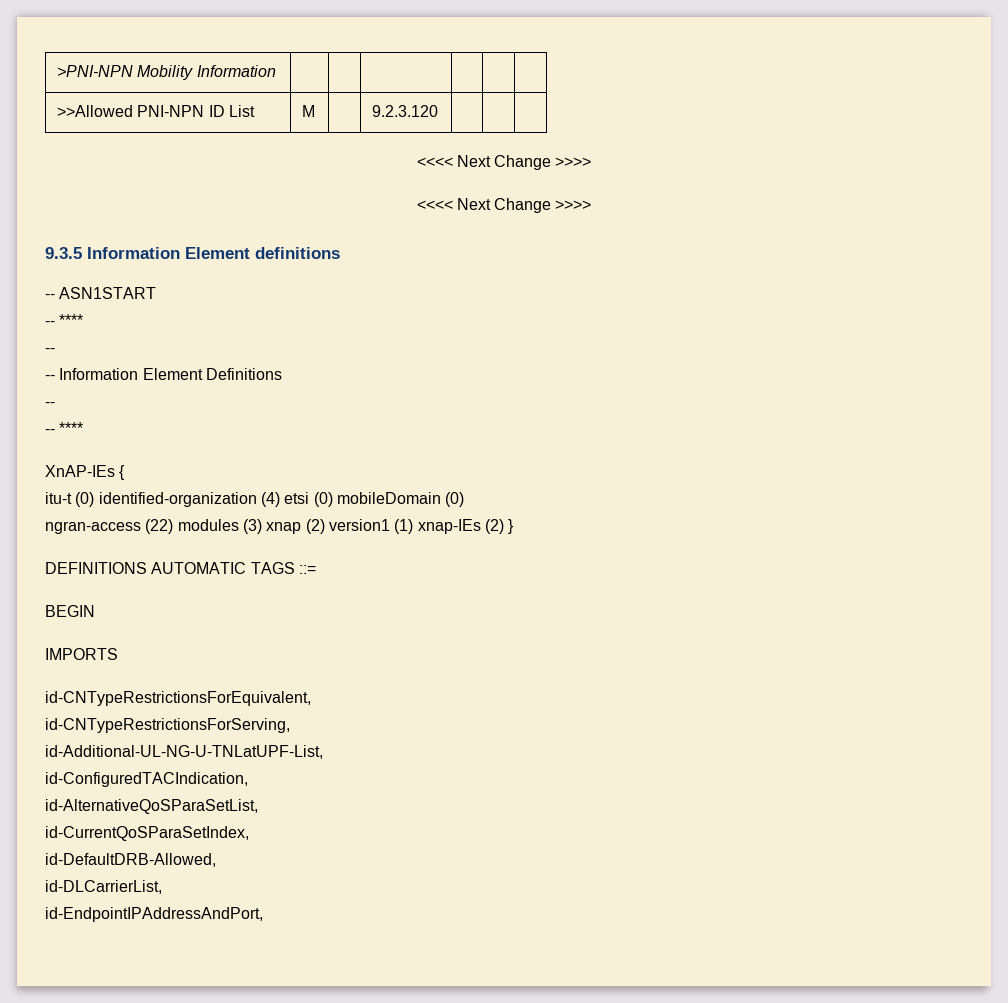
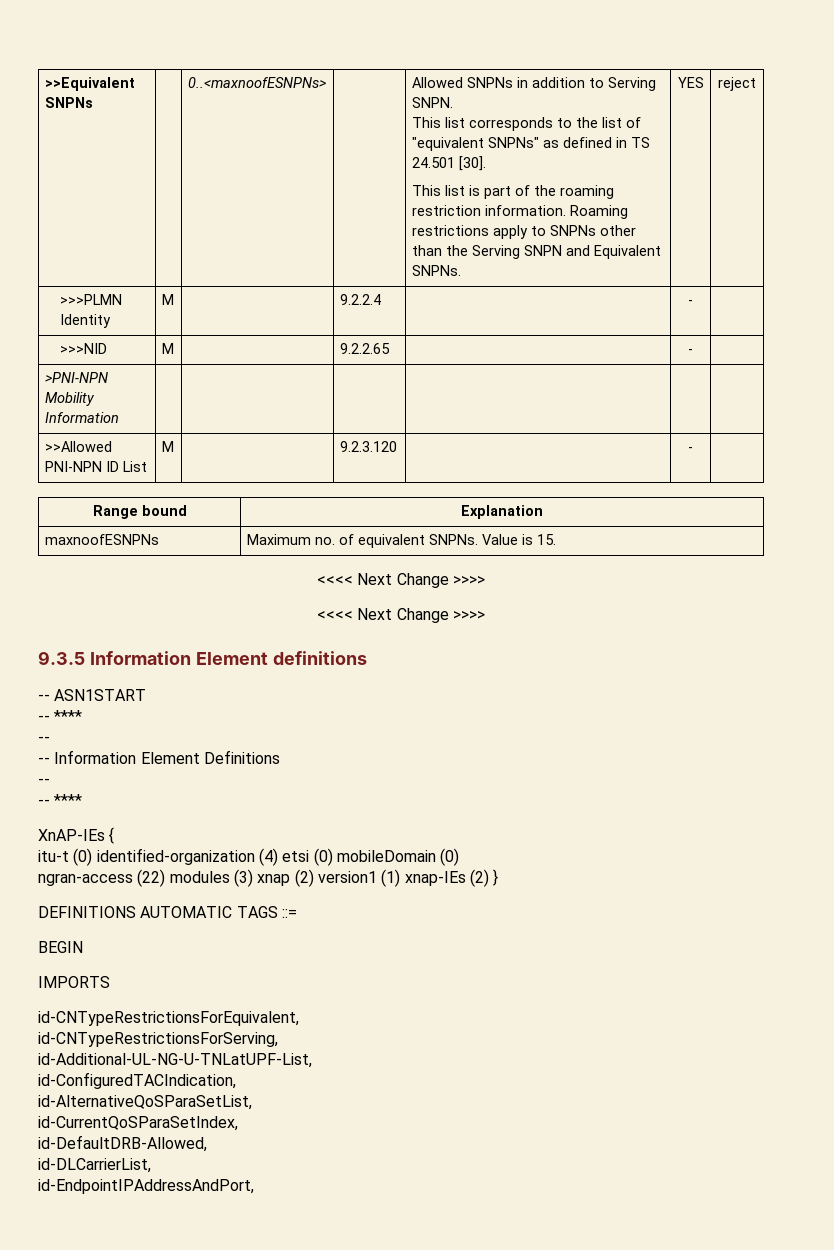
+ >>Equivalent SNPNs | | 0..<maxnoofESNPNs> | | Allowed SNPNs in addition to Serving SNPN.
+ This list corresponds to the list of "equivalent SNPNs" as defined in TS 24.501 [30].
+ This list is part of the roaming restriction information. Roaming restrictions apply to SNPNs other than the Serving SNPN and Equivalent SNPNs. | YES | reject
+ >>>PLMN Identity | M | | 9.2.2.4 | | - |
+ >>>NID | M | | 9.2.2.65 | | - |
- >>Allowed PNI-NPN ID List | M | | 9.2.3.120 | | |
+ >>Allowed PNI-NPN ID List | M | | 9.2.3.120 | | - |
+ Range bound | Explanation
+ maxnoofESNPNs | Maximum no. of equivalent SNPNs. Value is 15.

